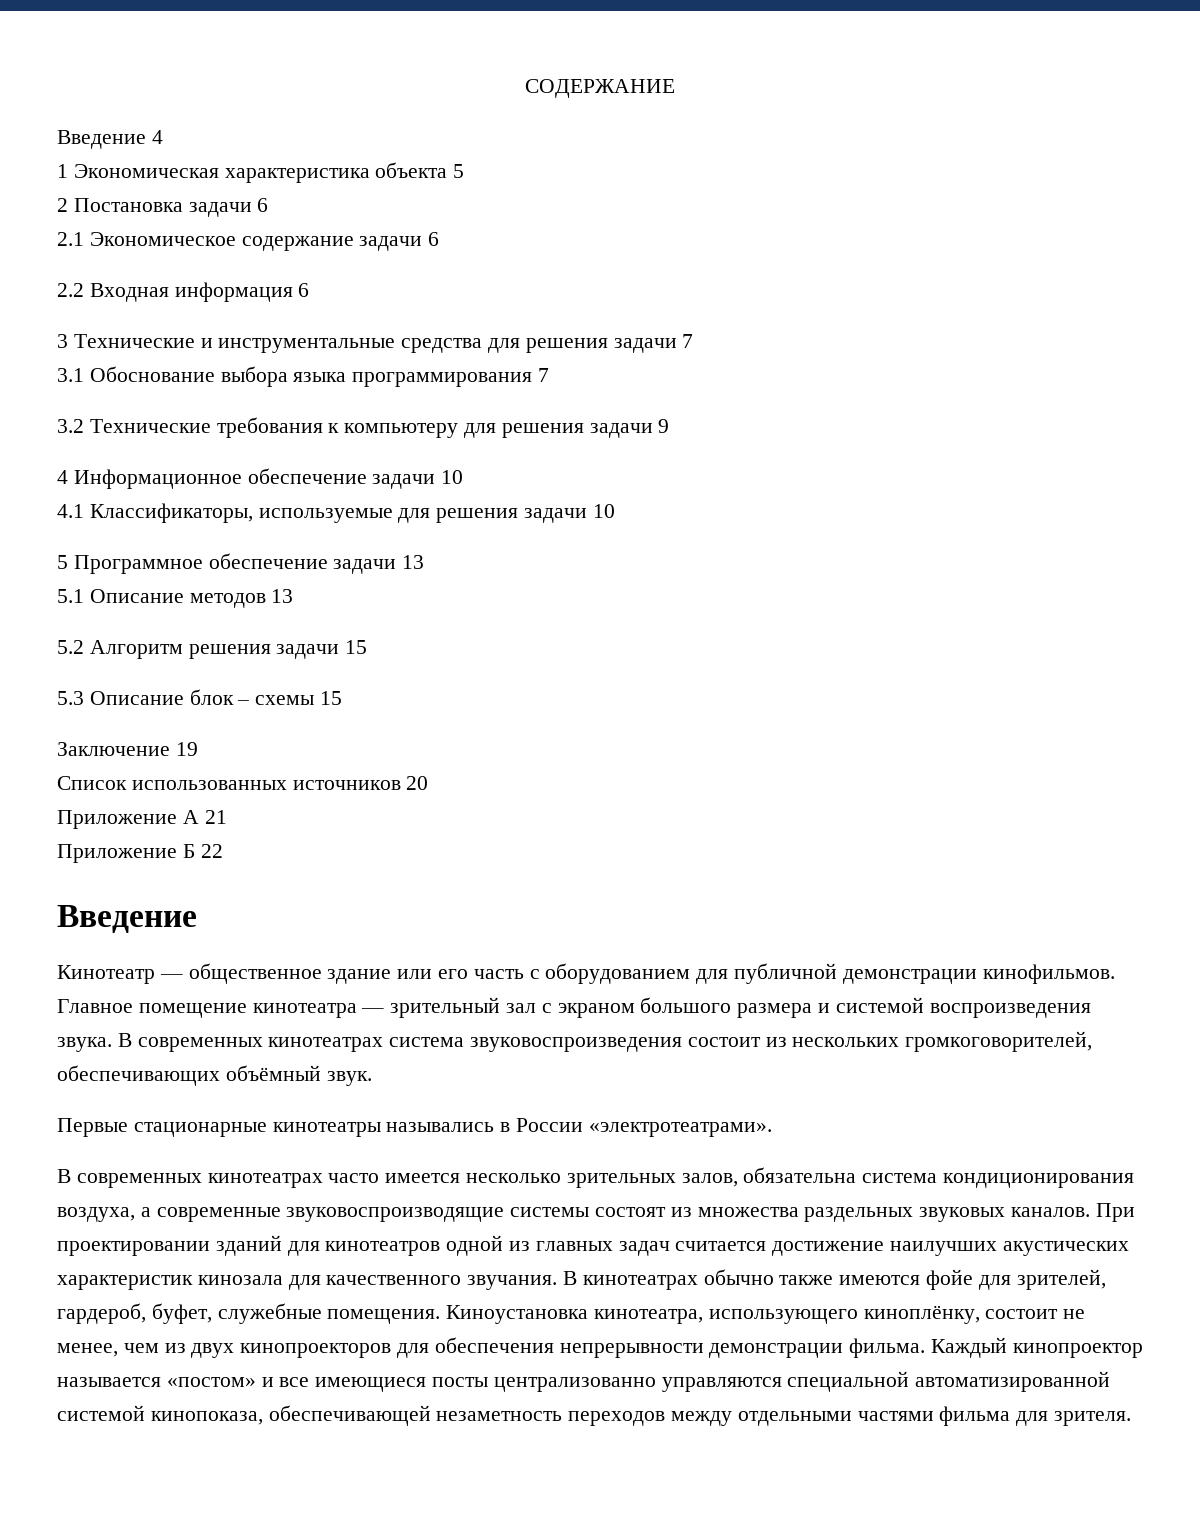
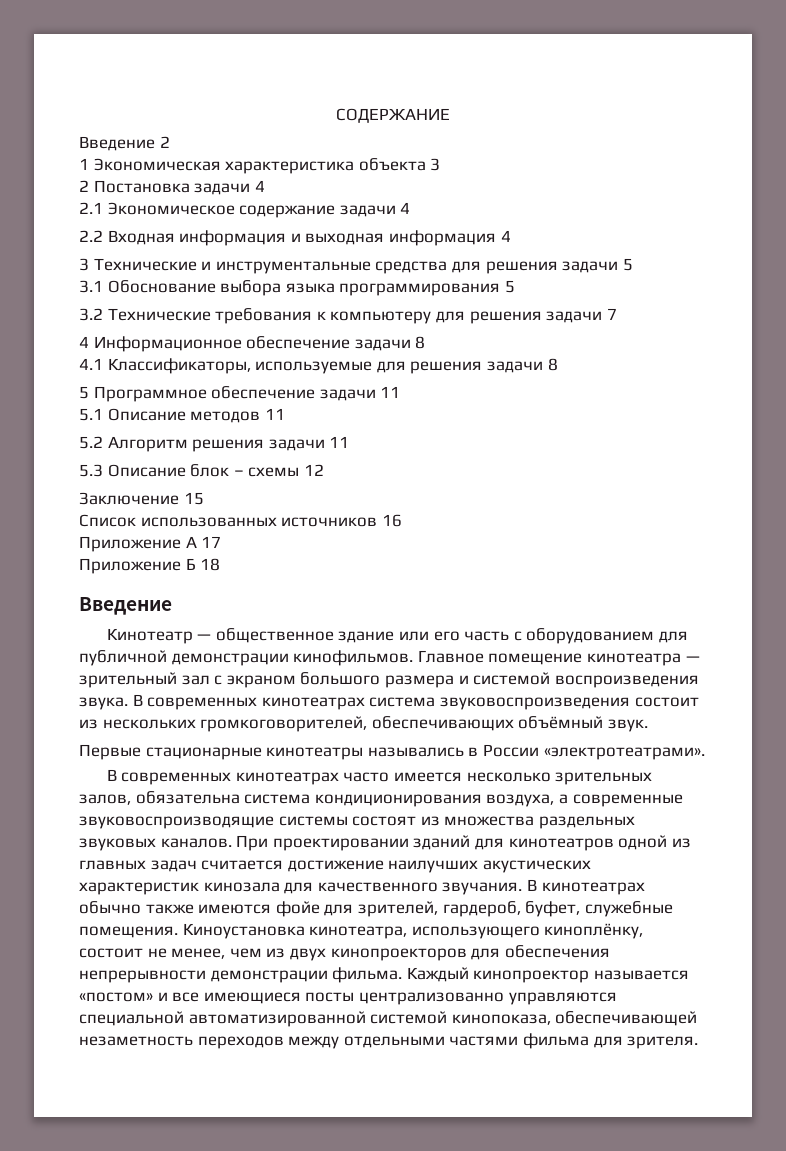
- Введение 4
+ Введение 2
- 1 Экономическая характеристика объекта 5
+ 1 Экономическая характеристика объекта 3
- 2 Постановка задачи 6
+ 2 Постановка задачи 4
- 2.1 Экономическое содержание задачи 6
+ 2.1 Экономическое содержание задачи 4
- 2.2 Входная информация 6
+ 2.2 Входная информация и выходная информация 4
- 3 Технические и инструментальные средства для решения задачи 7
+ 3 Технические и инструментальные средства для решения задачи 5
- 3.1 Обоснование выбора языка программирования 7
+ 3.1 Обоснование выбора языка программирования 5
- 3.2 Технические требования к компьютеру для решения задачи 9
+ 3.2 Технические требования к компьютеру для решения задачи 7
- 4 Информационное обеспечение задачи 10
+ 4 Информационное обеспечение задачи 8
- 4.1 Классификаторы, используемые для решения задачи 10
+ 4.1 Классификаторы, используемые для решения задачи 8
- 5 Программное обеспечение задачи 13
+ 5 Программное обеспечение задачи 11
- 5.1 Описание методов 13
+ 5.1 Описание методов 11
- 5.2 Алгоритм решения задачи 15
+ 5.2 Алгоритм решения задачи 11
- 5.3 Описание блок – схемы 15
+ 5.3 Описание блок – схемы 12
- Заключение 19
+ Заключение 15
- Список использованных источников 20
+ Список использованных источников 16
- Приложение А 21
+ Приложение А 17
- Приложение Б 22
+ Приложение Б 18

